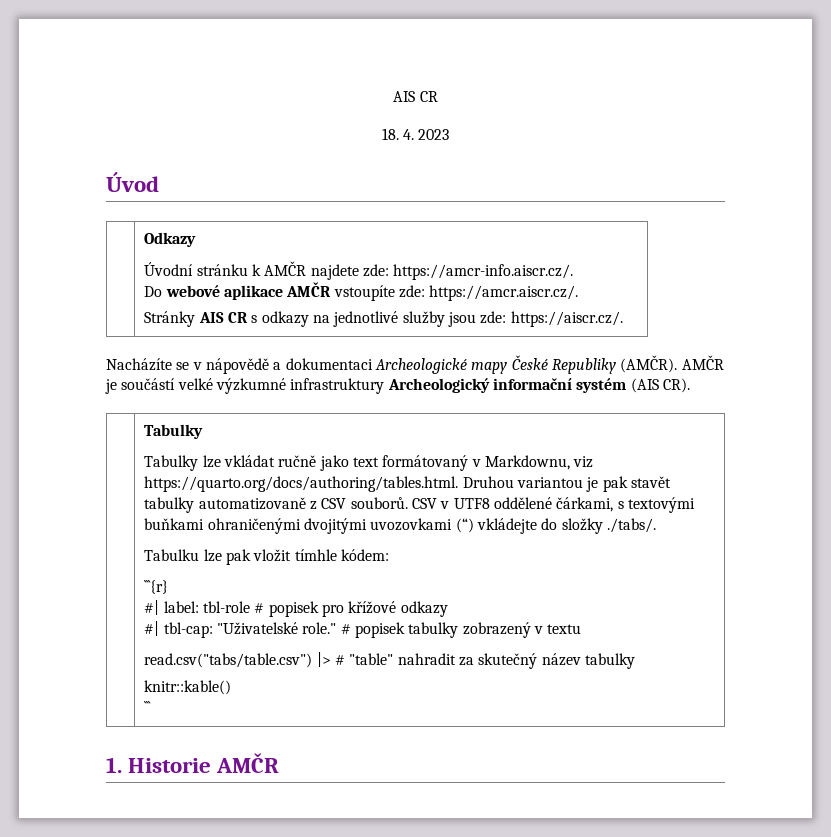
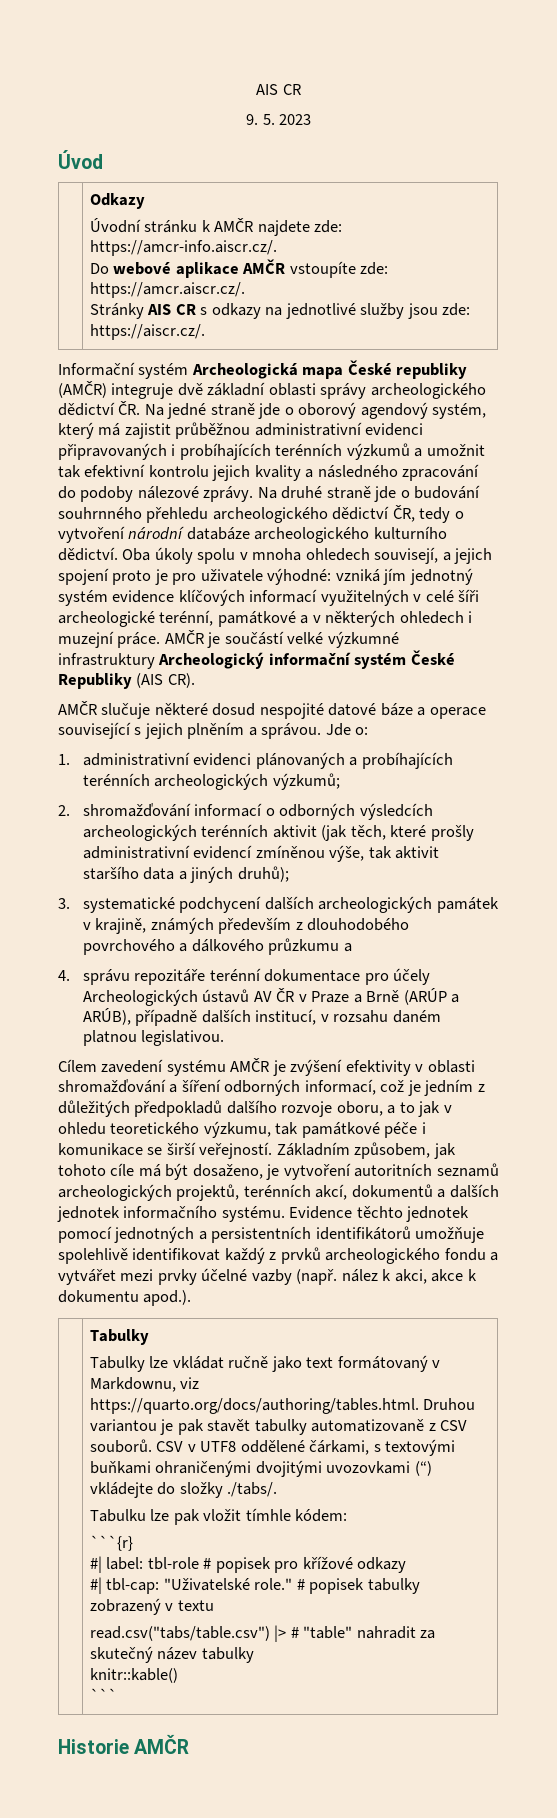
- 18. 4. 2023
+ 9. 5. 2023
- Nacházíte se v nápovědě a dokumentaci Archeologické mapy České Republiky (AMČR).
+ Informační systém Archeologická mapa České republiky (AMČR) integruje dvě základní oblasti správy archeologického dědictví ČR. Na jedné straně jde o oborový agendový systém, který má zajistit průběžnou administrativní evidenci připravovaných i probíhajících terénních výzkumů a umožnit tak efektivní kontrolu jejich kvality a následného zpracování do podoby nálezové zprávy. Na druhé straně jde o budování souhrnného přehledu archeologického dědictví ČR, tedy o vytvoření národní databáze archeologického kulturního dědictví. Oba úkoly spolu v mnoha ohledech souvisejí, a jejich spojení proto je pro uživatele výhodné: vzniká jím jednotný systém evidence klíčových informací využitelných v celé šíři archeologické terénní, památkové a v některých ohledech i muzejní práce.
- AMČR je součástí velké výzkumné infrastruktury Archeologický informační systém (AIS CR).
+ AMČR je součástí velké výzkumné infrastruktury Archeologický informační systém České Republiky (AIS CR).
+ AMČR slučuje některé dosud nespojité datové báze a operace související s jejich plněním a správou. Jde o:
+ 1. administrativní evidenci plánovaných a probíhajících terénních archeologických výzkumů;
+ 2. shromažďování informací o odborných výsledcích archeologických terénních aktivit (jak těch, které prošly administrativní evidencí zmíněnou výše, tak aktivit staršího data a jiných druhů);
+ 3. systematické podchycení dalších archeologických památek v krajině, známých především z dlouhodobého povrchového a dálkového průzkumu a
+ 4. správu repozitáře terénní dokumentace pro účely Archeologických ústavů AV ČR v Praze a Brně (ARÚP a ARÚB), případně dalších institucí, v rozsahu daném platnou legislativou.
+ Cílem zavedení systému AMČR je zvýšení efektivity v oblasti shromažďování a šíření odborných informací, což je jedním z důležitých předpokladů dalšího rozvoje oboru, a to jak v ohledu teoretického výzkumu, tak památkové péče i komunikace se širší veřejností. Základním způsobem, jak tohoto cíle má být dosaženo, je vytvoření autoritních seznamů archeologických projektů, terénních akcí, dokumentů a dalších jednotek informačního systému. Evidence těchto jednotek pomocí jednotných a persistentních identifikátorů umožňuje spolehlivě identifikovat každý z prvků archeologického fondu a vytvářet mezi prvky účelné vazby (např. nález k akci, akce k dokumentu apod.).
- 1. Historie AMČR
+ Historie AMČR

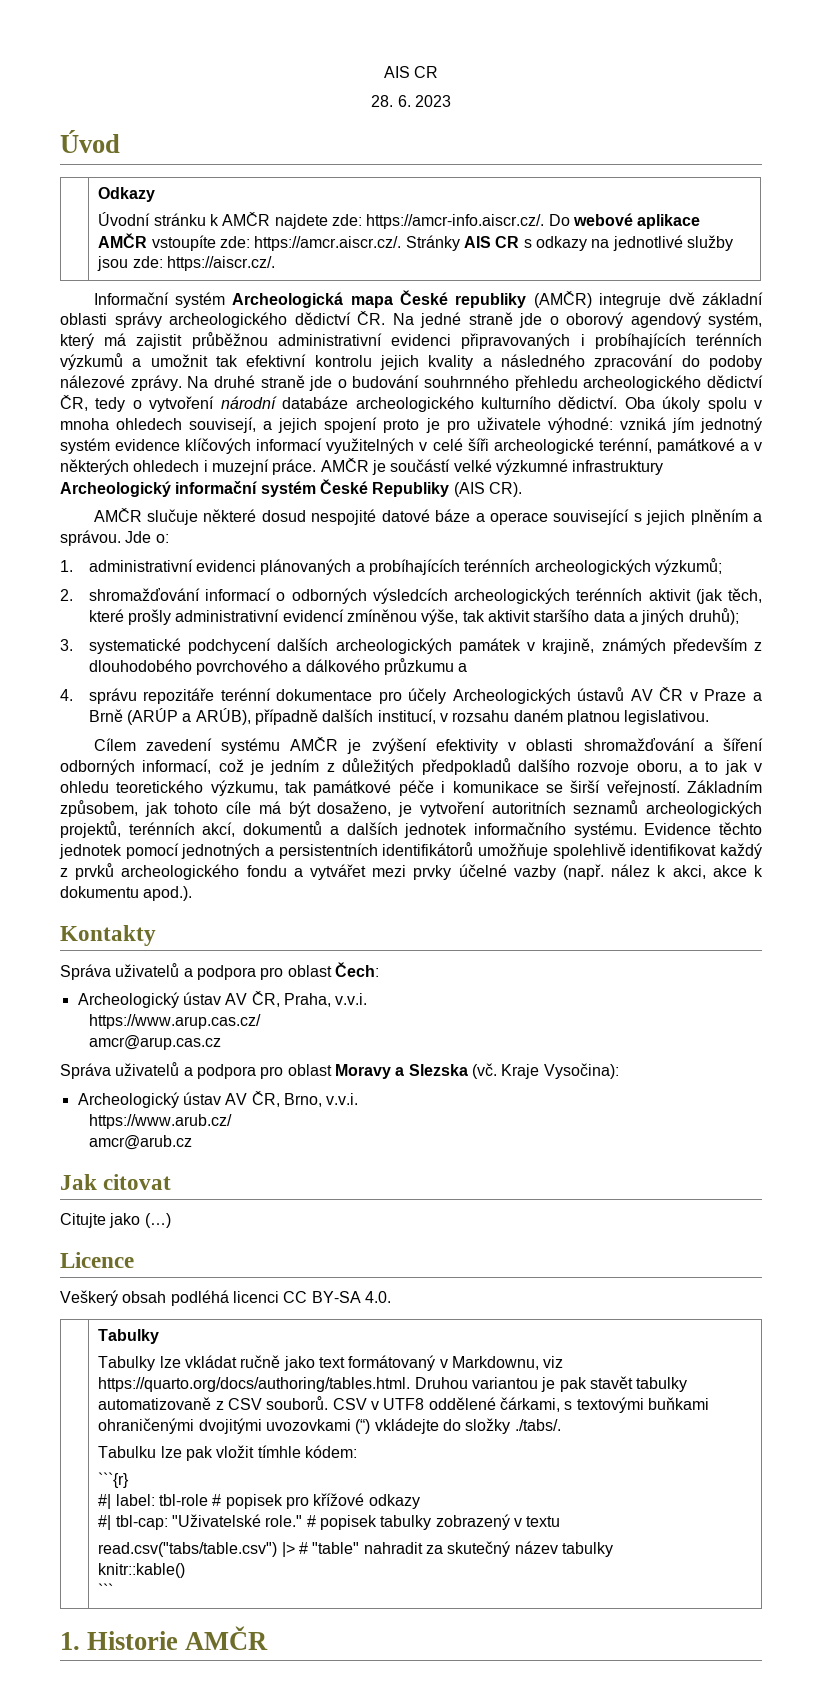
- 9. 5. 2023
+ 28. 6. 2023
  | Odkazy
- Úvodní stránku k AMČR najdete zde: https://amcr-info.aiscr.cz/.
- Do webové aplikace AMČR vstoupíte zde: https://amcr.aiscr.cz/.
- Stránky AIS CR s odkazy na jednotlivé služby jsou zde: https://aiscr.cz/.
+ Úvodní stránku k AMČR najdete zde: https://amcr-info.aiscr.cz/. Do webové aplikace AMČR vstoupíte zde: https://amcr.aiscr.cz/. Stránky AIS CR s odkazy na jednotlivé služby jsou zde: https://aiscr.cz/.
+ Kontakty
+ Správa uživatelů a podpora pro oblast Čech:
+ Archeologický ústav AV ČR, Praha, v.v.i.
+ https://www.arup.cas.cz/
+ amcr@arup.cas.cz
+ Správa uživatelů a podpora pro oblast Moravy a Slezska (vč. Kraje Vysočina):
+ Archeologický ústav AV ČR, Brno, v.v.i.
+ https://www.arub.cz/
+ amcr@arub.cz
+ Jak citovat
+ Citujte jako (…)
+ Licence
+ Veškerý obsah podléhá licenci CC BY-SA 4.0.
- Historie AMČR
+ 1. Historie AMČR

